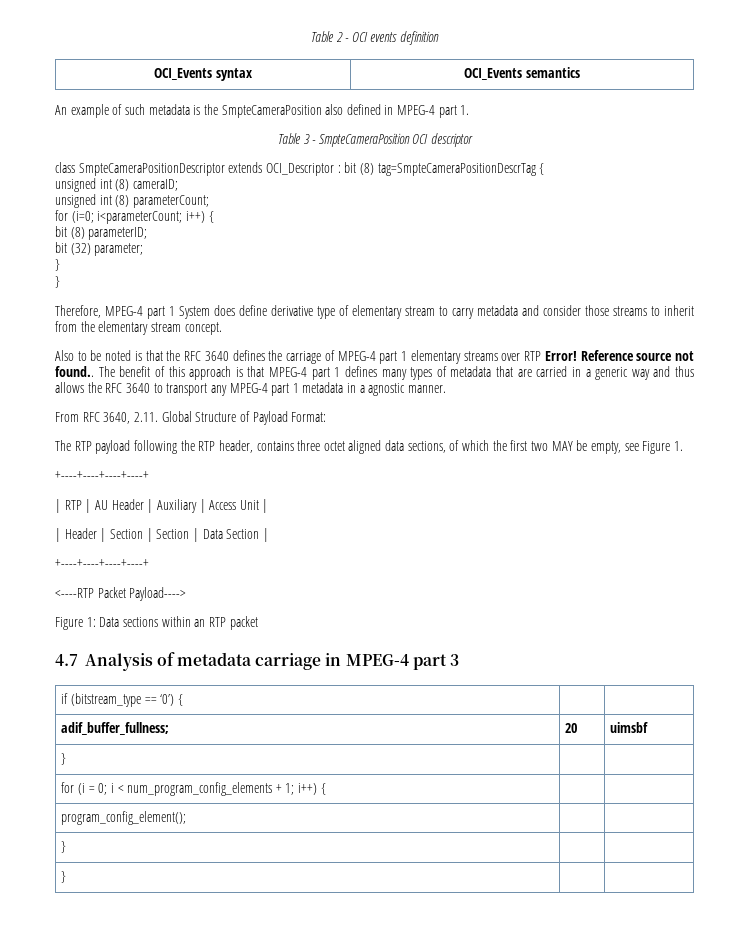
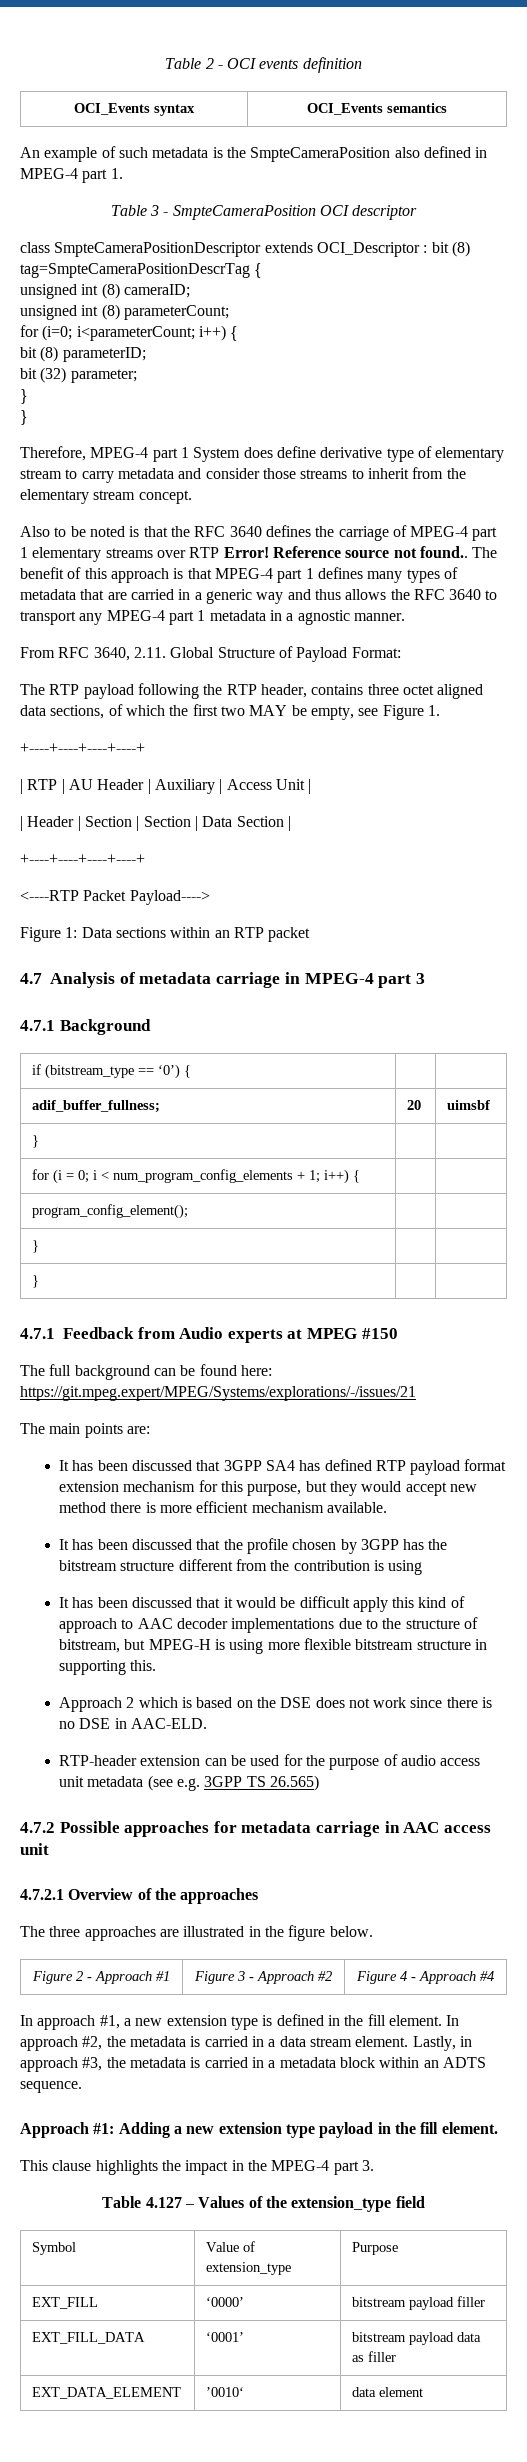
+ 4.7.1 Background
+ 4.7.1 Feedback from Audio experts at MPEG #150
+ The full background can be found here: https://git.mpeg.expert/MPEG/Systems/explorations/-/issues/21
+ The main points are:
+ It has been discussed that 3GPP SA4 has defined RTP payload format extension mechanism for this purpose, but they would accept new method there is more efficient mechanism available.
+ It has been discussed that the profile chosen by 3GPP has the bitstream structure different from the contribution is using
+ It has been discussed that it would be difficult apply this kind of approach to AAC decoder implementations due to the structure of bitstream, but MPEG-H is using more flexible bitstream structure in supporting this.
+ Approach 2 which is based on the DSE does not work since there is no DSE in AAC-ELD.
+ RTP-header extension can be used for the purpose of audio access unit metadata (see e.g. 3GPP TS 26.565)
+ 4.7.2 Possible approaches for metadata carriage in AAC access unit
+ 4.7.2.1 Overview of the approaches
+ The three approaches are illustrated in the figure below.
+ Figure 2 - Approach #1 | Figure 3 - Approach #2 | Figure 4 - Approach #4
+ In approach #1, a new extension type is defined in the fill element. In approach #2, the metadata is carried in a data stream element. Lastly, in approach #3, the metadata is carried in a metadata block within an ADTS sequence.
+ Approach #1: Adding a new extension type payload in the fill element.
+ This clause highlights the impact in the MPEG-4 part 3.
+ Table 4.127 – Values of the extension_type field
+ Symbol | Value of extension_type | Purpose
+ EXT_FILL | ‘0000’ | bitstream payload filler
+ EXT_FILL_DATA | ‘0001’ | bitstream payload data as filler
+ EXT_DATA_ELEMENT | ’0010‘ | data element

